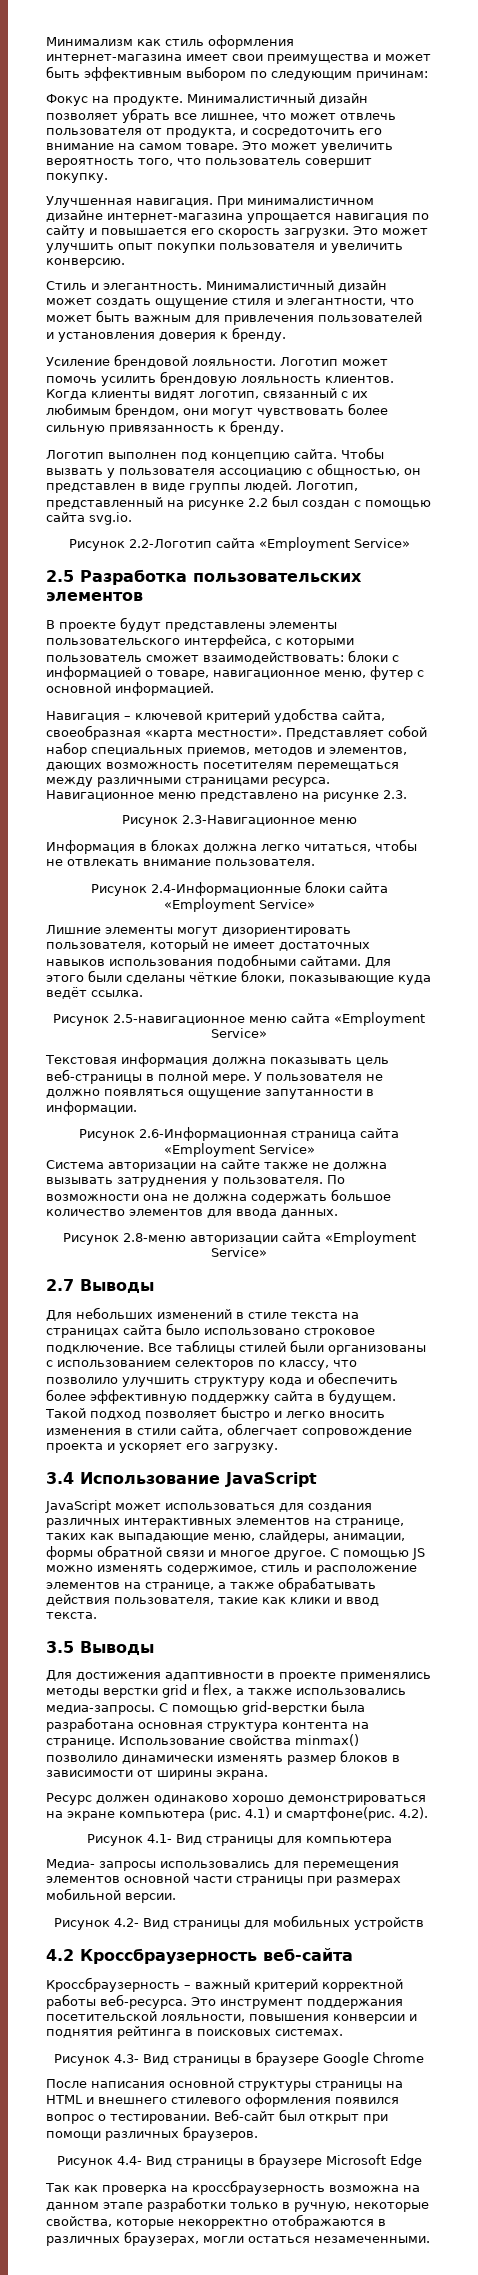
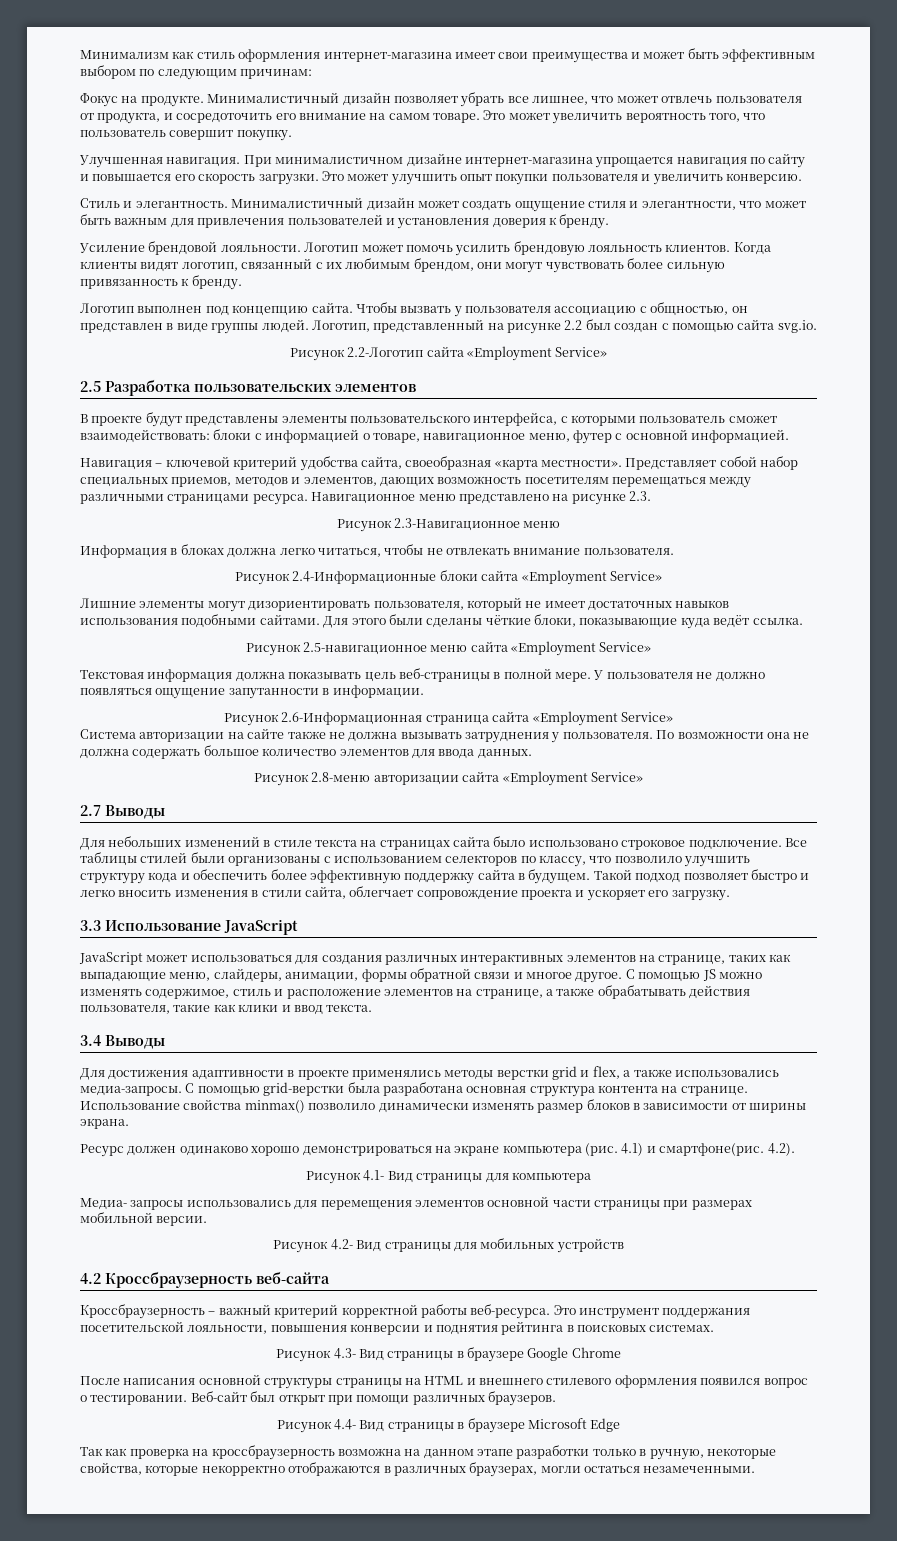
- 3.4 Использование JavaScript
+ 3.3 Использование JavaScript
- 3.5 Выводы
+ 3.4 Выводы

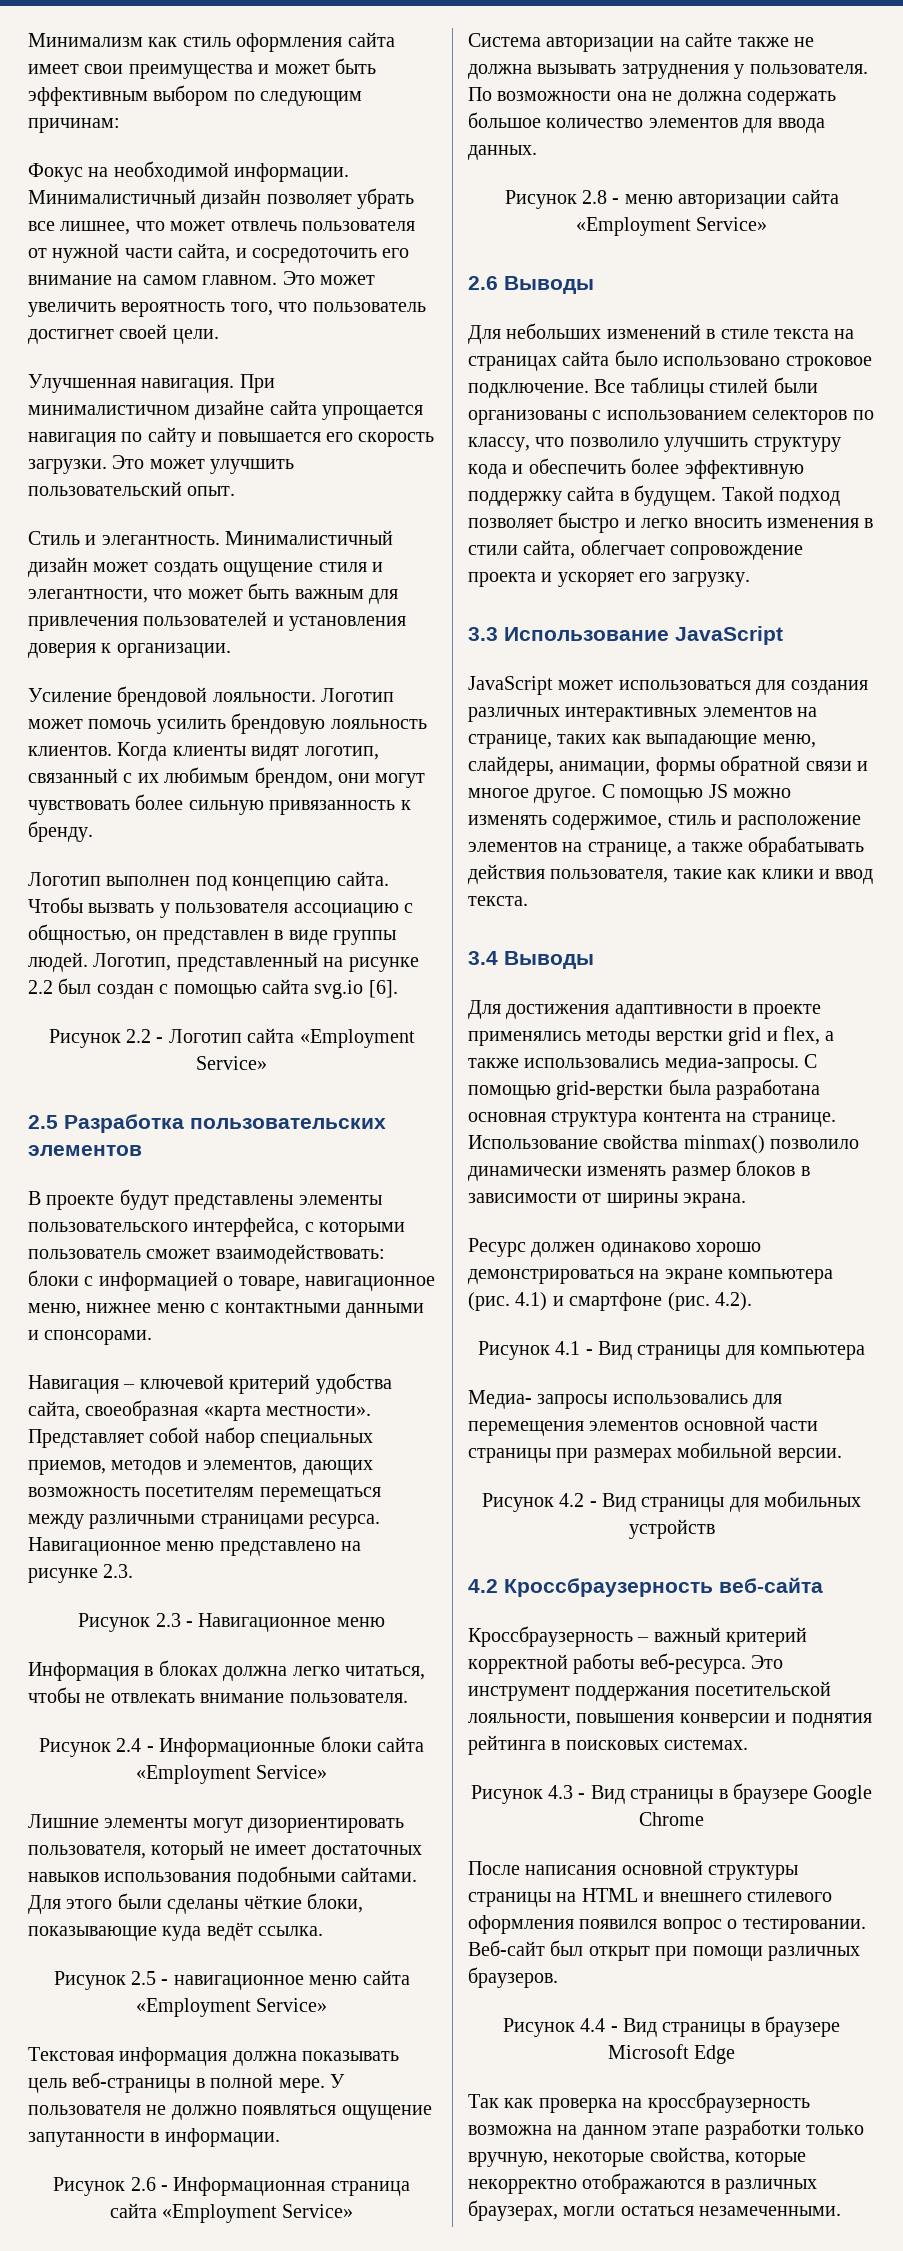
- Минимализм как стиль оформления интернет-магазина имеет свои преимущества и может быть эффективным выбором по следующим причинам:
+ Минимализм как стиль оформления сайта имеет свои преимущества и может быть эффективным выбором по следующим причинам:
- Фокус на продукте.
+ Фокус на необходимой информации.
- Минималистичный дизайн позволяет убрать все лишнее, что может отвлечь пользователя от продукта, и сосредоточить его внимание на самом товаре.
+ Минималистичный дизайн позволяет убрать все лишнее, что может отвлечь пользователя от нужной части сайта, и сосредоточить его внимание на самом главном.
- Это может увеличить вероятность того, что пользователь совершит покупку.
+ Это может увеличить вероятность того, что пользователь достигнет своей цели.
- При минималистичном дизайне интернет-магазина упрощается навигация по сайту и повышается его скорость загрузки.
+ При минималистичном дизайне сайта упрощается навигация по сайту и повышается его скорость загрузки.
- Это может улучшить опыт покупки пользователя и увеличить конверсию.
+ Это может улучшить пользовательский опыт.
- Минималистичный дизайн может создать ощущение стиля и элегантности, что может быть важным для привлечения пользователей и установления доверия к бренду.
+ Минималистичный дизайн может создать ощущение стиля и элегантности, что может быть важным для привлечения пользователей и установления доверия к организации.
- Логотип, представленный на рисунке 2.2 был создан с помощью сайта svg.io.
- Рисунок 2.2-Логотип сайта «Employment Service»
+ Логотип, представленный на рисунке 2.2 был создан с помощью сайта svg.io [6].
+ Рисунок 2.2 - Логотип сайта «Employment Service»
- В проекте будут представлены элементы пользовательского интерфейса, с которыми пользователь сможет взаимодействовать: блоки с информацией о товаре, навигационное меню, футер с основной информацией.
+ В проекте будут представлены элементы пользовательского интерфейса, с которыми пользователь сможет взаимодействовать: блоки с информацией о товаре, навигационное меню, нижнее меню с контактными данными и спонсорами.
- Рисунок 2.3-Навигационное меню
+ Рисунок 2.3 - Навигационное меню
- Рисунок 2.4-Информационные блоки сайта «Employment Service»
+ Рисунок 2.4 - Информационные блоки сайта «Employment Service»
- Рисунок 2.5-навигационное меню сайта «Employment Service»
+ Рисунок 2.5 - навигационное меню сайта «Employment Service»
- Рисунок 2.6-Информационная страница сайта «Employment Service»
+ Рисунок 2.6 - Информационная страница сайта «Employment Service»
- Рисунок 2.8-меню авторизации сайта «Employment Service»
+ Рисунок 2.8 - меню авторизации сайта «Employment Service»
- 2.7 Выводы
+ 2.6 Выводы
- 4.1) и смартфоне(рис.
+ 4.1) и смартфоне (рис.
- Рисунок 4.1- Вид страницы для компьютера
+ Рисунок 4.1 - Вид страницы для компьютера
- Рисунок 4.2- Вид страницы для мобильных устройств
+ Рисунок 4.2 - Вид страницы для мобильных устройств
- Рисунок 4.3- Вид страницы в браузере Google Chrome
+ Рисунок 4.3 - Вид страницы в браузере Google Chrome
- Рисунок 4.4- Вид страницы в браузере Microsoft Edge
+ Рисунок 4.4 - Вид страницы в браузере Microsoft Edge
- Так как проверка на кроссбраузерность возможна на данном этапе разработки только в ручную, некоторые свойства, которые некорректно отображаются в различных браузерах, могли остаться незамеченными.
+ Так как проверка на кроссбраузерность возможна на данном этапе разработки только вручную, некоторые свойства, которые некорректно отображаются в различных браузерах, могли остаться незамеченными.

